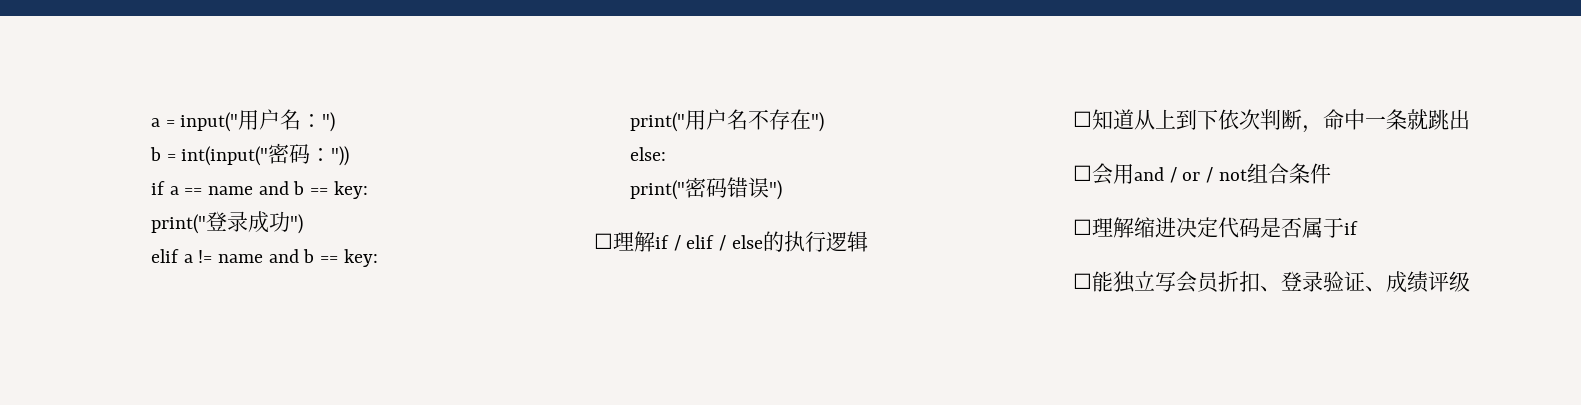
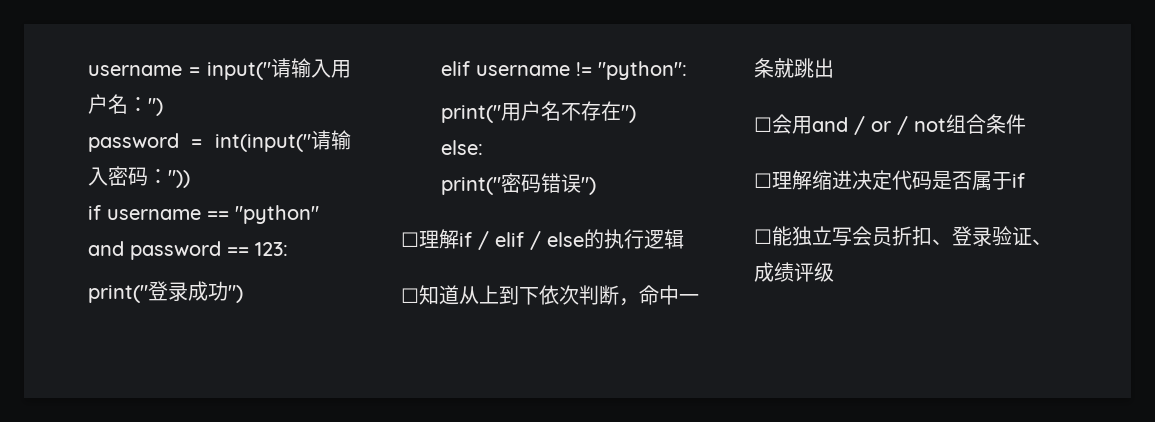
- a = input("用户名：")
+ username = input("请输入用户名：")
- b = int(input("密码："))
+ password = int(input("请输入密码："))
- if a == name and b == key:
+ if username == "python" and password == 123:
- elif a != name and b == key:
+ elif username != "python":

